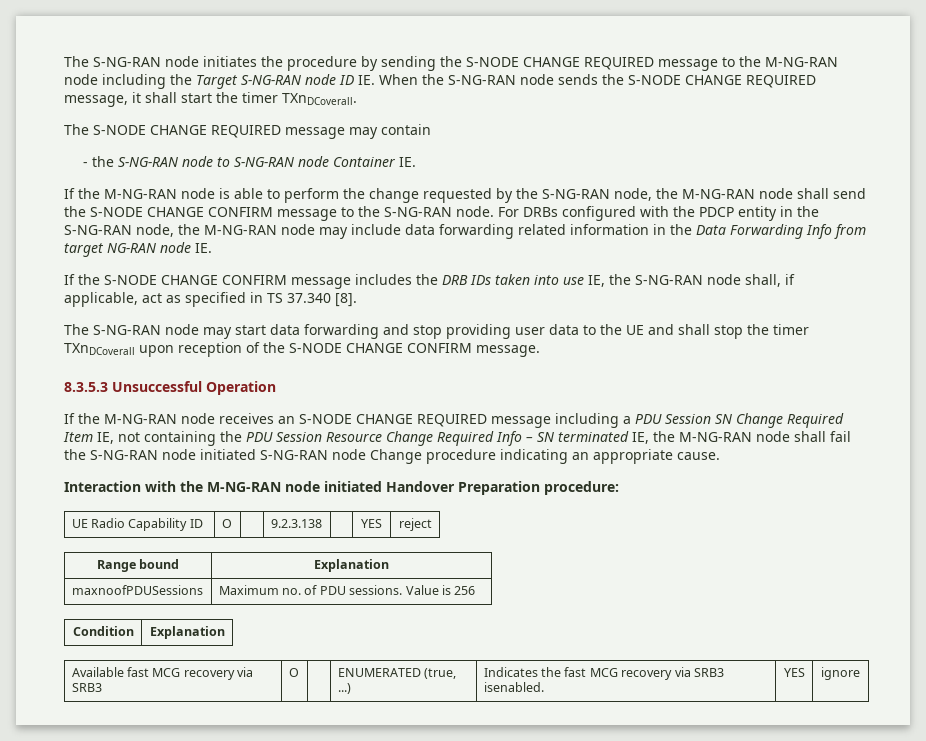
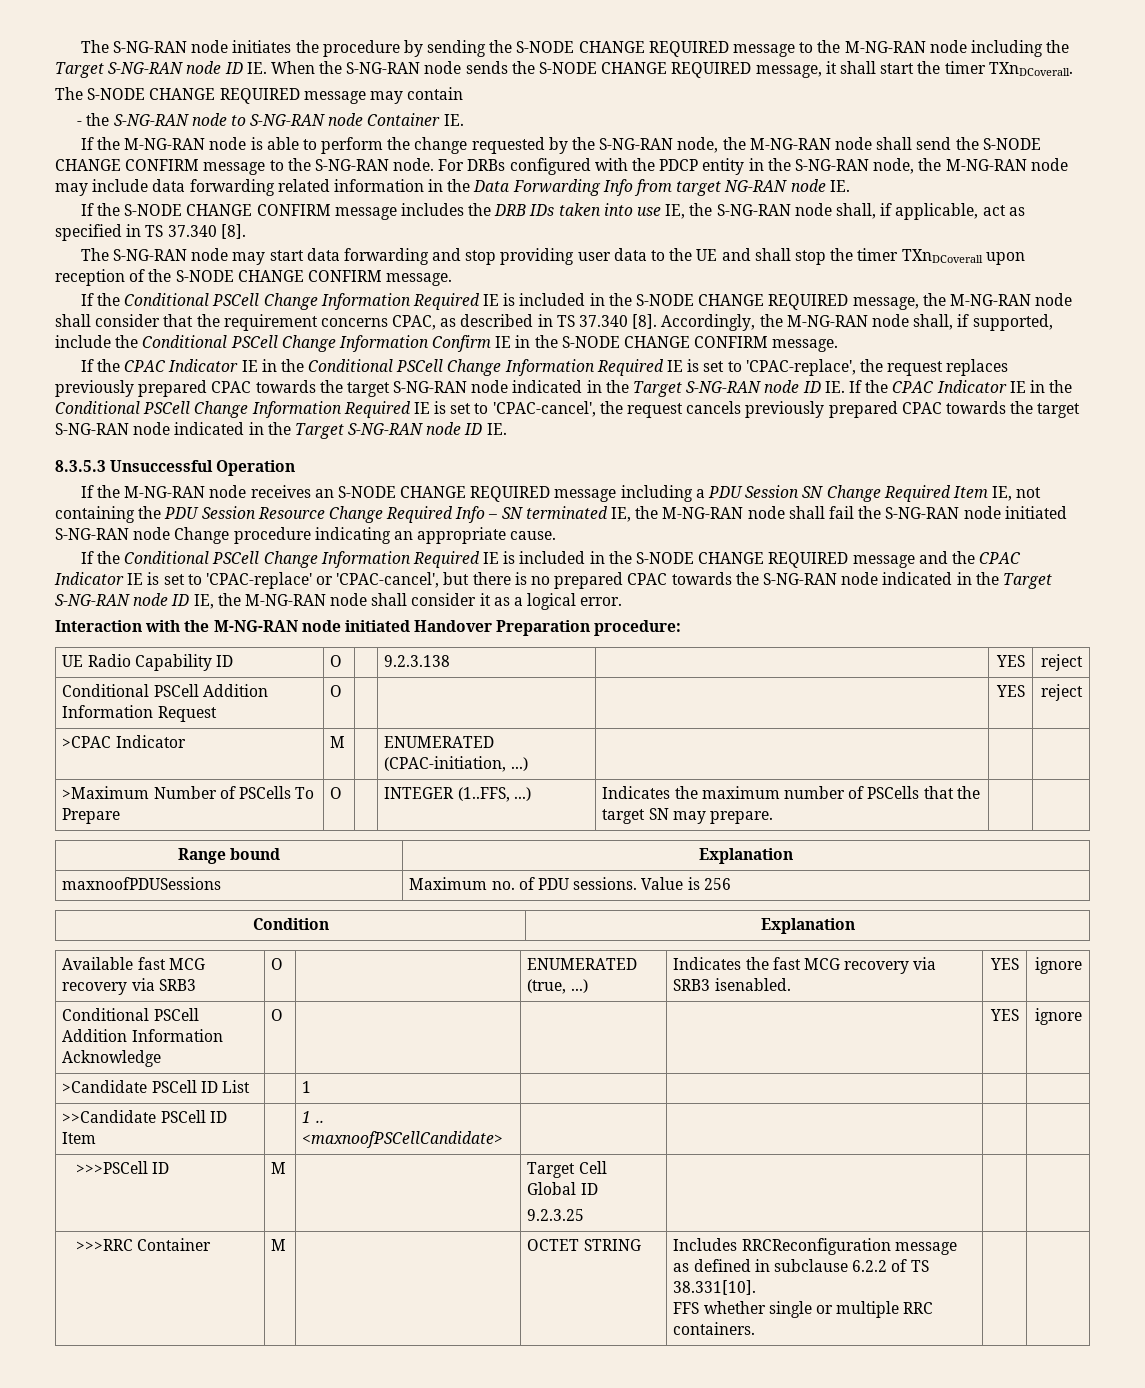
+ If the Conditional PSCell Change Information Required IE is included in the S-NODE CHANGE REQUIRED message, the M-NG-RAN node shall consider that the requirement concerns CPAC, as described in TS 37.340 [8]. Accordingly, the M-NG-RAN node shall, if supported, include the Conditional PSCell Change Information Confirm IE in the S-NODE CHANGE CONFIRM message.
+ If the CPAC Indicator IE in the Conditional PSCell Change Information Required IE is set to 'CPAC-replace', the request replaces previously prepared CPAC towards the target S-NG-RAN node indicated in the Target S-NG-RAN node ID IE. If the CPAC Indicator IE in the Conditional PSCell Change Information Required IE is set to 'CPAC-cancel', the request cancels previously prepared CPAC towards the target S-NG-RAN node indicated in the Target S-NG-RAN node ID IE.
+ If the Conditional PSCell Change Information Required IE is included in the S-NODE CHANGE REQUIRED message and the CPAC Indicator IE is set to 'CPAC-replace' or 'CPAC-cancel', but there is no prepared CPAC towards the S-NG-RAN node indicated in the Target S-NG-RAN node ID IE, the M-NG-RAN node shall consider it as a logical error.
+ Conditional PSCell Addition Information Request | O | | | | YES | reject
+ >CPAC Indicator | M | | ENUMERATED (CPAC-initiation, ...) | | |
+ >Maximum Number of PSCells To Prepare | O | | INTEGER (1..FFS, ...) | Indicates the maximum number of PSCells that the target SN may prepare. | |
+ Conditional PSCell Addition Information Acknowledge | O | | | | YES | ignore
+ >Candidate PSCell ID List | | 1 | | | |
+ >>Candidate PSCell ID Item | | 1 .. <maxnoofPSCellCandidate> | | | |
+ >>>PSCell ID | M | | Target Cell Global ID
+ 9.2.3.25 | | |
+ >>>RRC Container | M | | OCTET STRING | Includes RRCReconfiguration message as defined in subclause 6.2.2 of TS 38.331[10].
+ FFS whether single or multiple RRC containers. | |

